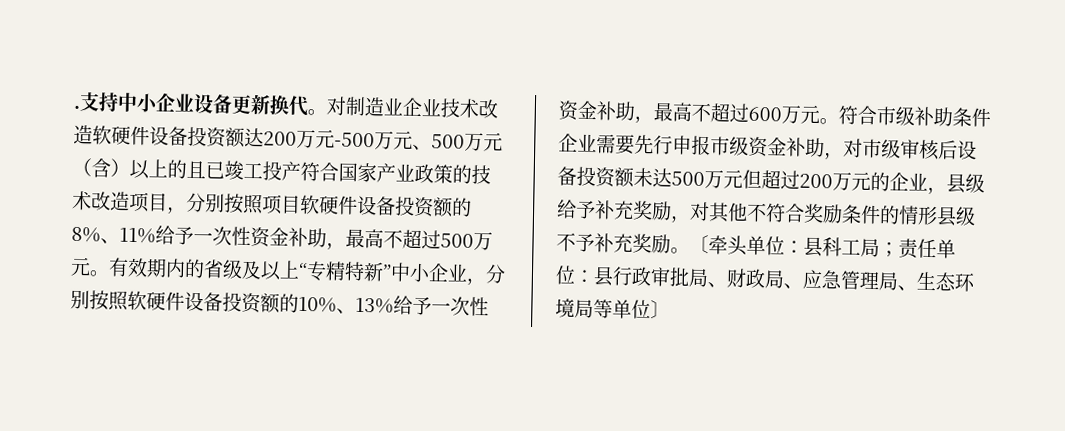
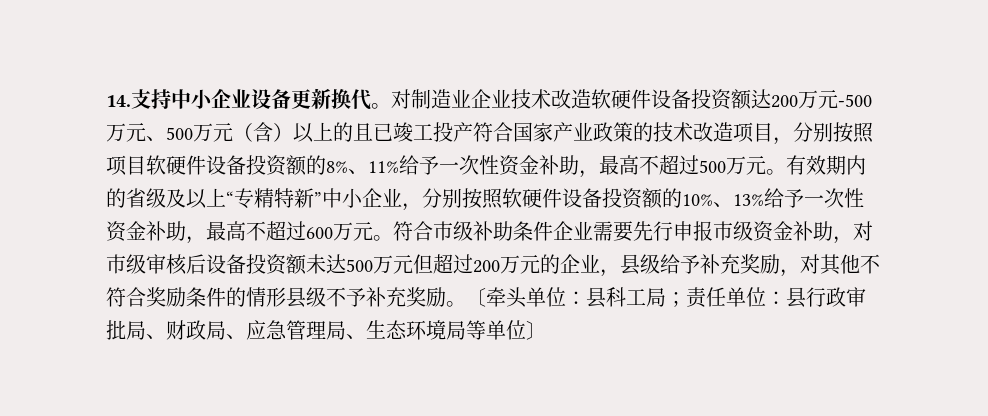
- .支持中小企业设备更新换代。
+ 14.支持中小企业设备更新换代。

